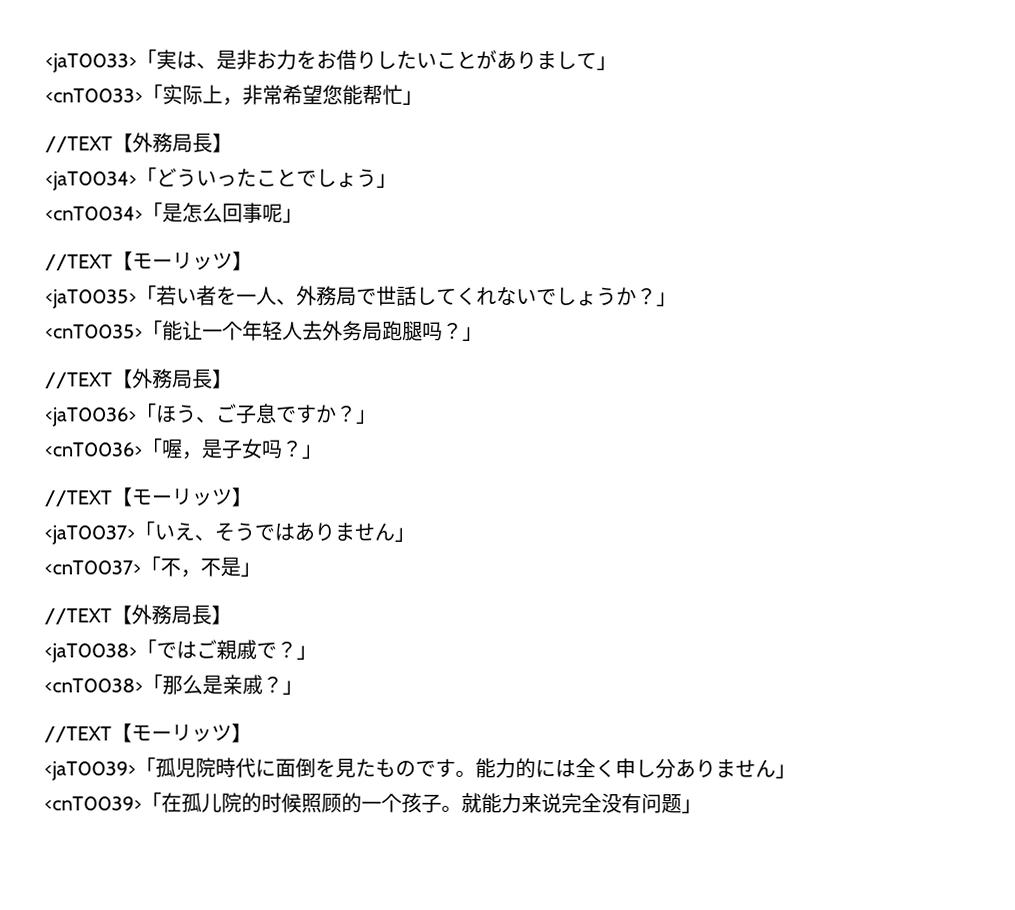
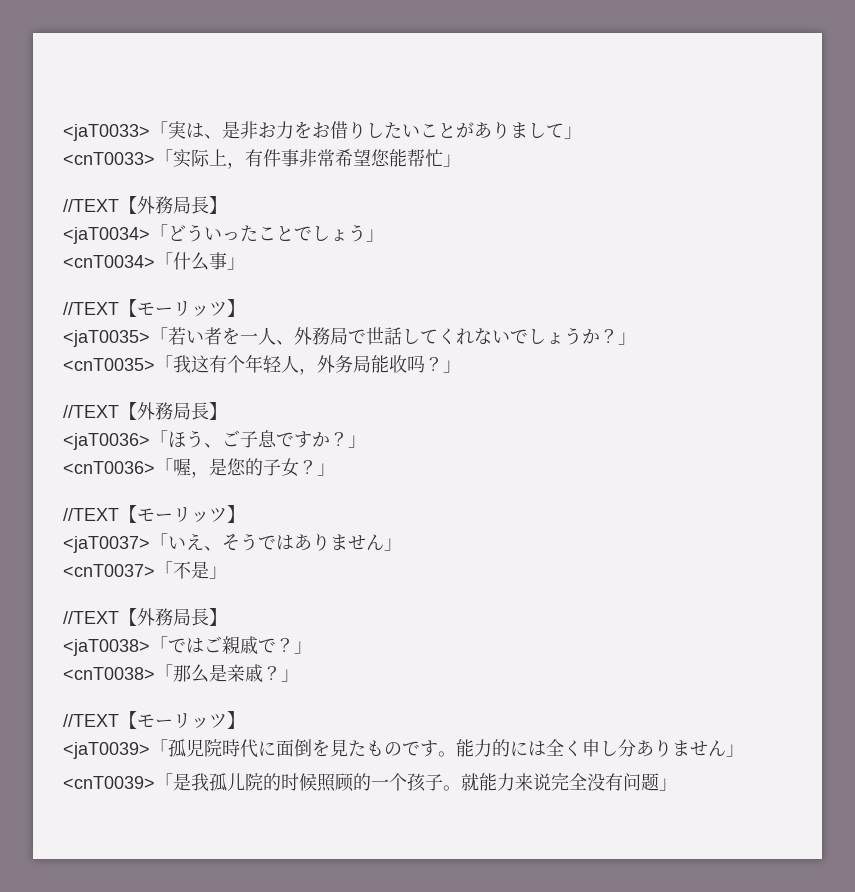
- <cnT0033>「实际上，非常希望您能帮忙」
+ <cnT0033>「实际上，有件事非常希望您能帮忙」
- <cnT0034>「是怎么回事呢」
+ <cnT0034>「什么事」
- <cnT0035>「能让一个年轻人去外务局跑腿吗？」
+ <cnT0035>「我这有个年轻人，外务局能收吗？」
- <cnT0036>「喔，是子女吗？」
+ <cnT0036>「喔，是您的子女？」
- <cnT0037>「不，不是」
+ <cnT0037>「不是」
- <cnT0039>「在孤儿院的时候照顾的一个孩子。
+ <cnT0039>「是我孤儿院的时候照顾的一个孩子。

